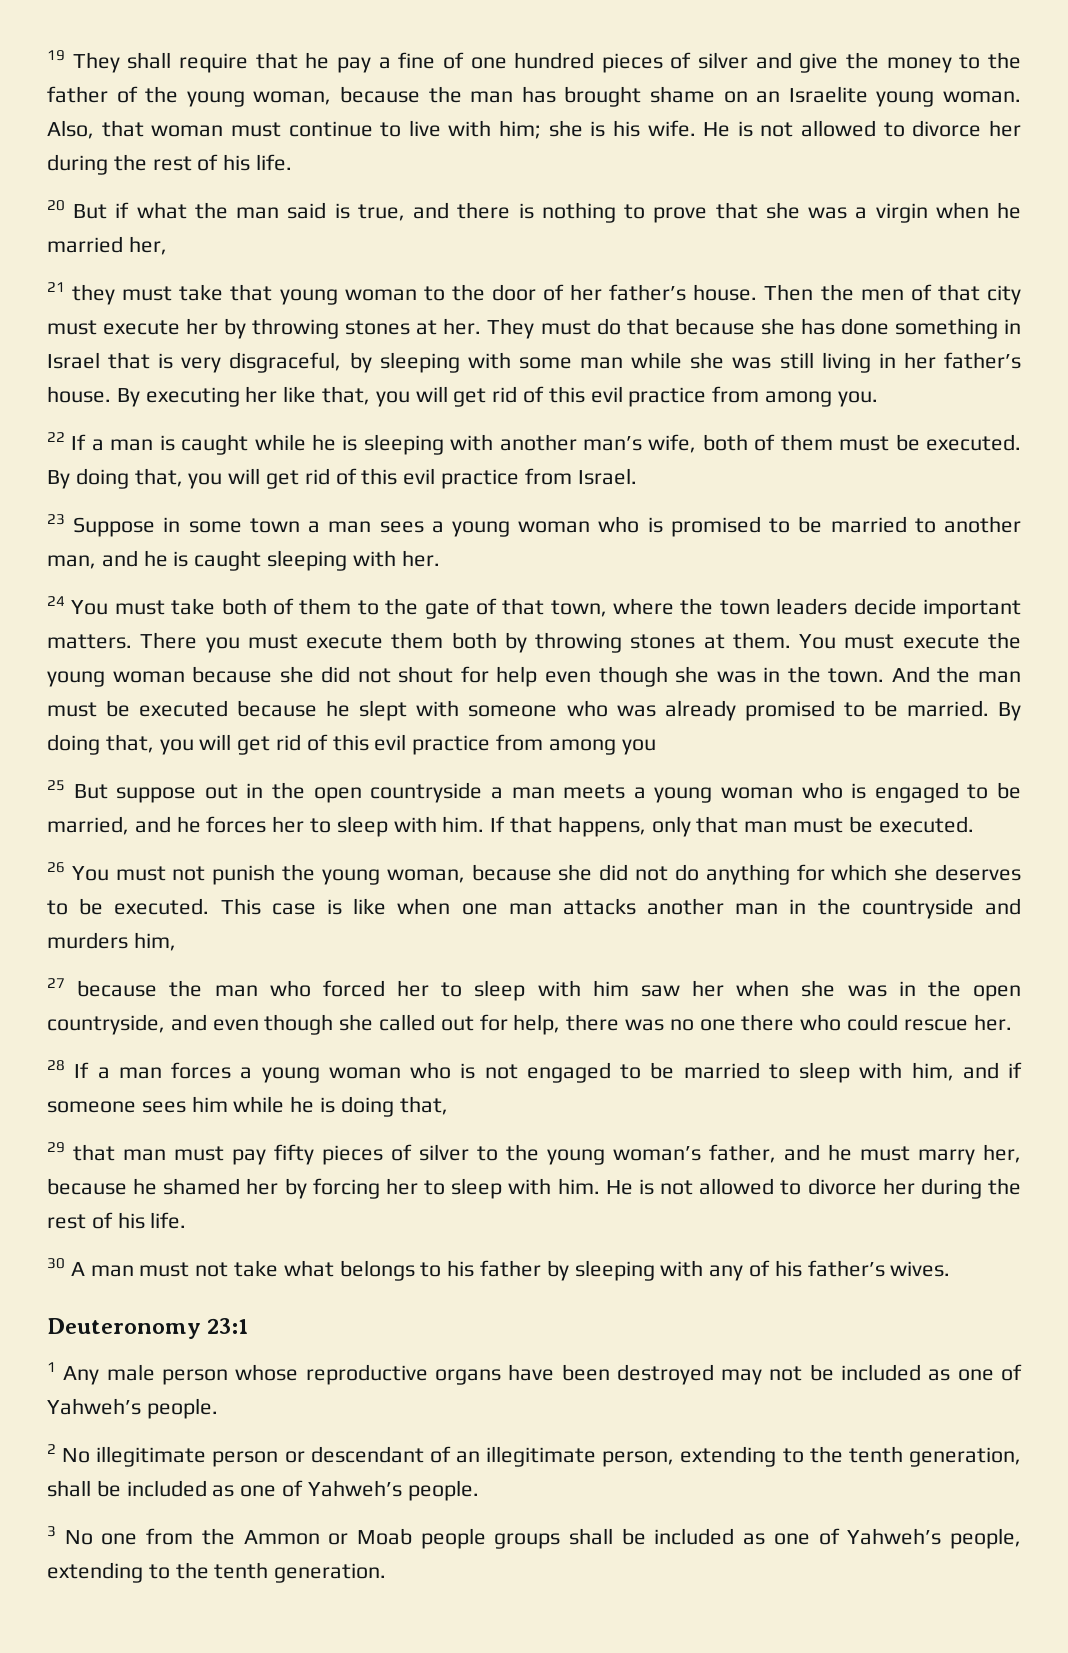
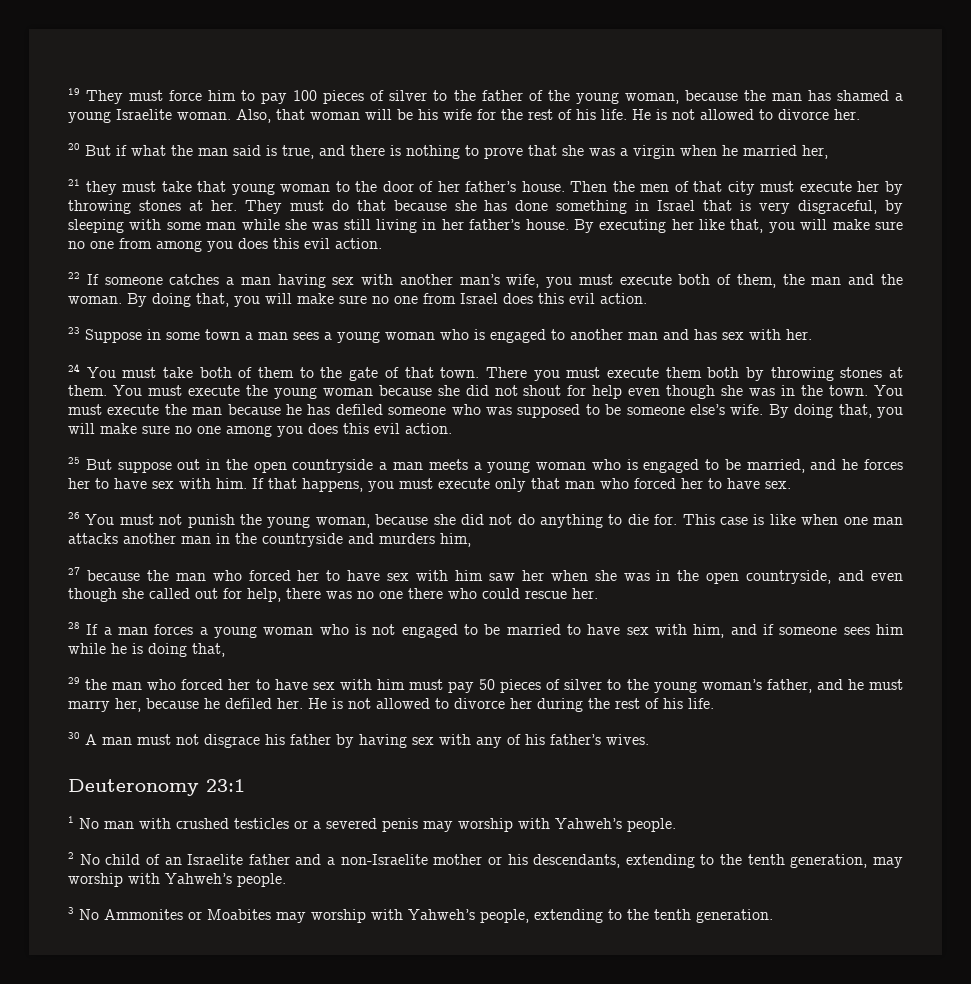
- 19 They shall require that he pay a fine of one hundred pieces of silver and give the money to the father of the young woman, because the man has brought shame on an Israelite young woman. Also, that woman must continue to live with him; she is his wife. He is not allowed to divorce her during the rest of his life.
+ 19 They must force him to pay 100 pieces of silver to the father of the young woman, because the man has shamed a young Israelite woman. Also, that woman will be his wife for the rest of his life. He is not allowed to divorce her.
- By executing her like that, you will get rid of this evil practice from among you.
- 22 If a man is caught while he is sleeping with another man’s wife, both of them must be executed. By doing that, you will get rid of this evil practice from Israel.
+ By executing her like that, you will make sure no one from among you does this evil action.
+ 22 If someone catches a man having sex with another man’s wife, you must execute both of them, the man and the woman. By doing that, you will make sure no one from Israel does this evil action.
- 23 Suppose in some town a man sees a young woman who is promised to be married to another man, and he is caught sleeping with her.
+ 23 Suppose in some town a man sees a young woman who is engaged to another man and has sex with her.
- 24 You must take both of them to the gate of that town, where the town leaders decide important matters.
+ 24 You must take both of them to the gate of that town.
- And the man must be executed because he slept with someone who was already promised to be married. By doing that, you will get rid of this evil practice from among you
+ You must execute the man because he has defiled someone who was supposed to be someone else’s wife. By doing that, you will make sure no one among you does this evil action.
- 25 But suppose out in the open countryside a man meets a young woman who is engaged to be married, and he forces her to sleep with him.
+ 25 But suppose out in the open countryside a man meets a young woman who is engaged to be married, and he forces her to have sex with him.
- If that happens, only that man must be executed.
+ If that happens, you must execute only that man who forced her to have sex.
- 26 You must not punish the young woman, because she did not do anything for which she deserves to be executed.
+ 26 You must not punish the young woman, because she did not do anything to die for.
- 27 because the man who forced her to sleep with him saw her when she was in the open countryside, and even though she called out for help, there was no one there who could rescue her.
+ 27 because the man who forced her to have sex with him saw her when she was in the open countryside, and even though she called out for help, there was no one there who could rescue her.
- 28 If a man forces a young woman who is not engaged to be married to sleep with him, and if someone sees him while he is doing that,
+ 28 If a man forces a young woman who is not engaged to be married to have sex with him, and if someone sees him while he is doing that,
- 29 that man must pay fifty pieces of silver to the young woman’s father, and he must marry her, because he shamed her by forcing her to sleep with him.
+ 29 the man who forced her to have sex with him must pay 50 pieces of silver to the young woman’s father, and he must marry her, because he defiled her.
- 30 A man must not take what belongs to his father by sleeping with any of his father’s wives.
+ 30 A man must not disgrace his father by having sex with any of his father’s wives.
- 1 Any male person whose reproductive organs have been destroyed may not be included as one of Yahweh’s people.
- 2 No illegitimate person or descendant of an illegitimate person, extending to the tenth generation, shall be included as one of Yahweh’s people.
- 3 No one from the Ammon or Moab people groups shall be included as one of Yahweh’s people, extending to the tenth generation.
+ 1 No man with crushed testicles or a severed penis may worship with Yahweh’s people.
+ 2 No child of an Israelite father and a non-Israelite mother or his descendants, extending to the tenth generation, may worship with Yahweh’s people.
+ 3 No Ammonites or Moabites may worship with Yahweh’s people, extending to the tenth generation.

